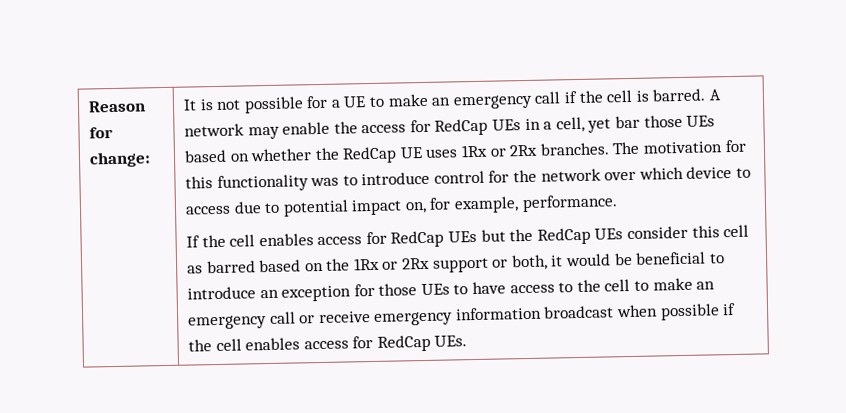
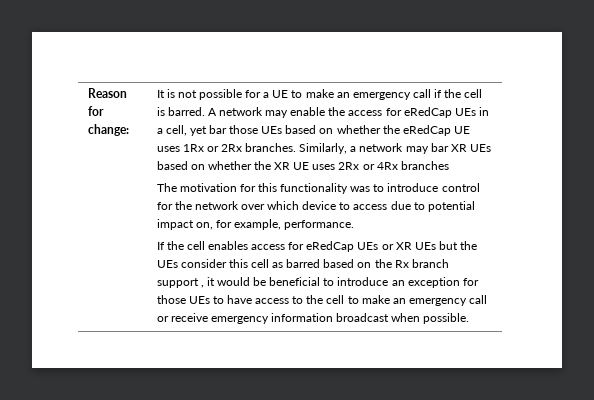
- A network may enable the access for RedCap UEs in a cell, yet bar those UEs based on whether the RedCap UE uses 1Rx or 2Rx branches. The motivation for this functionality was to introduce control for the network over which device to access due to potential impact on, for example, performance.
+ A network may enable the access for eRedCap UEs in a cell, yet bar those UEs based on whether the eRedCap UE uses 1Rx or 2Rx branches. Similarly, a network may bar XR UEs based on whether the XR UE uses 2Rx or 4Rx branches
+ The motivation for this functionality was to introduce control for the network over which device to access due to potential impact on, for example, performance.
- If the cell enables access for RedCap UEs but the RedCap UEs consider this cell as barred based on the 1Rx or 2Rx support or both, it would be beneficial to introduce an exception for those UEs to have access to the cell to make an emergency call or receive emergency information broadcast when possible if the cell enables access for RedCap UEs.
+ If the cell enables access for eRedCap UEs or XR UEs but the UEs consider this cell as barred based on the Rx branch support , it would be beneficial to introduce an exception for those UEs to have access to the cell to make an emergency call or receive emergency information broadcast when possible.

